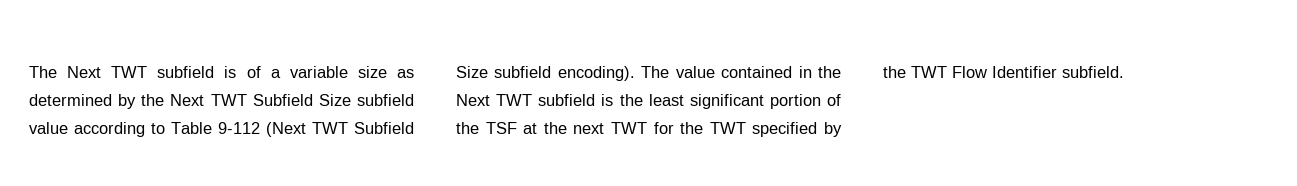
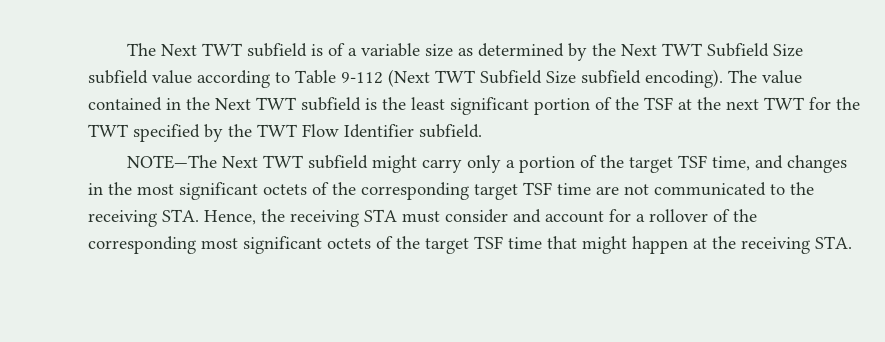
+ NOTE—The Next TWT subfield might carry only a portion of the target TSF time, and changes in the most significant octets of the corresponding target TSF time are not communicated to the receiving STA. Hence, the receiving STA must consider and account for a rollover of the corresponding most significant octets of the target TSF time that might happen at the receiving STA.

